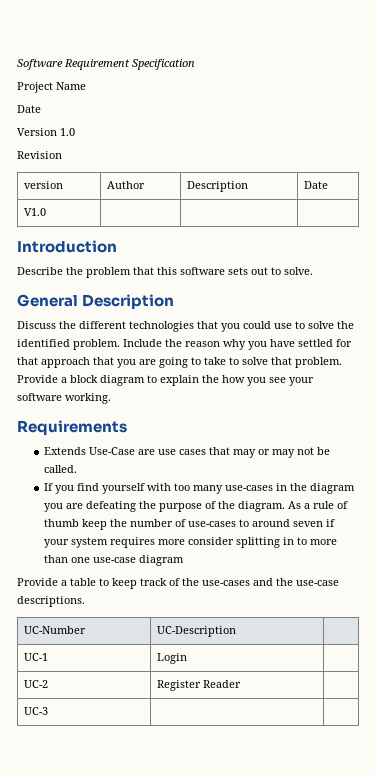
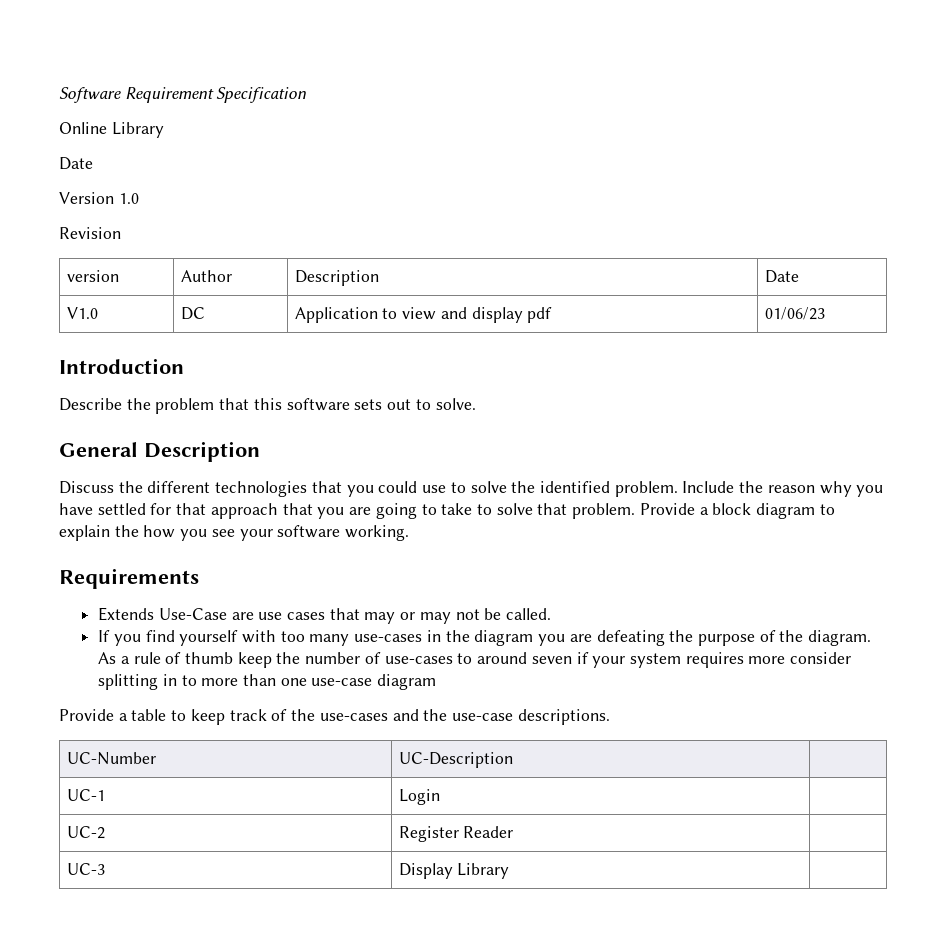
- Project Name
+ Online Library
- V1.0 | | |
+ V1.0 | DC | Application to view and display pdf | 01/06/23
- UC-3 | |
+ UC-3 | Display Library |

